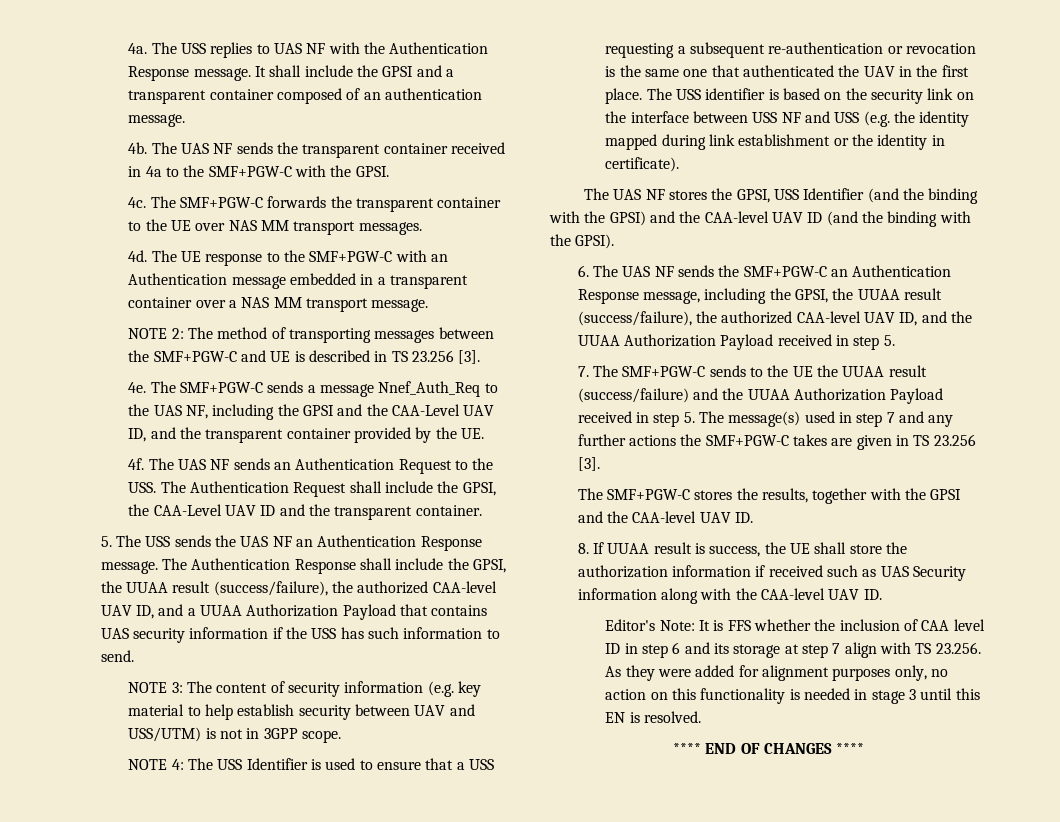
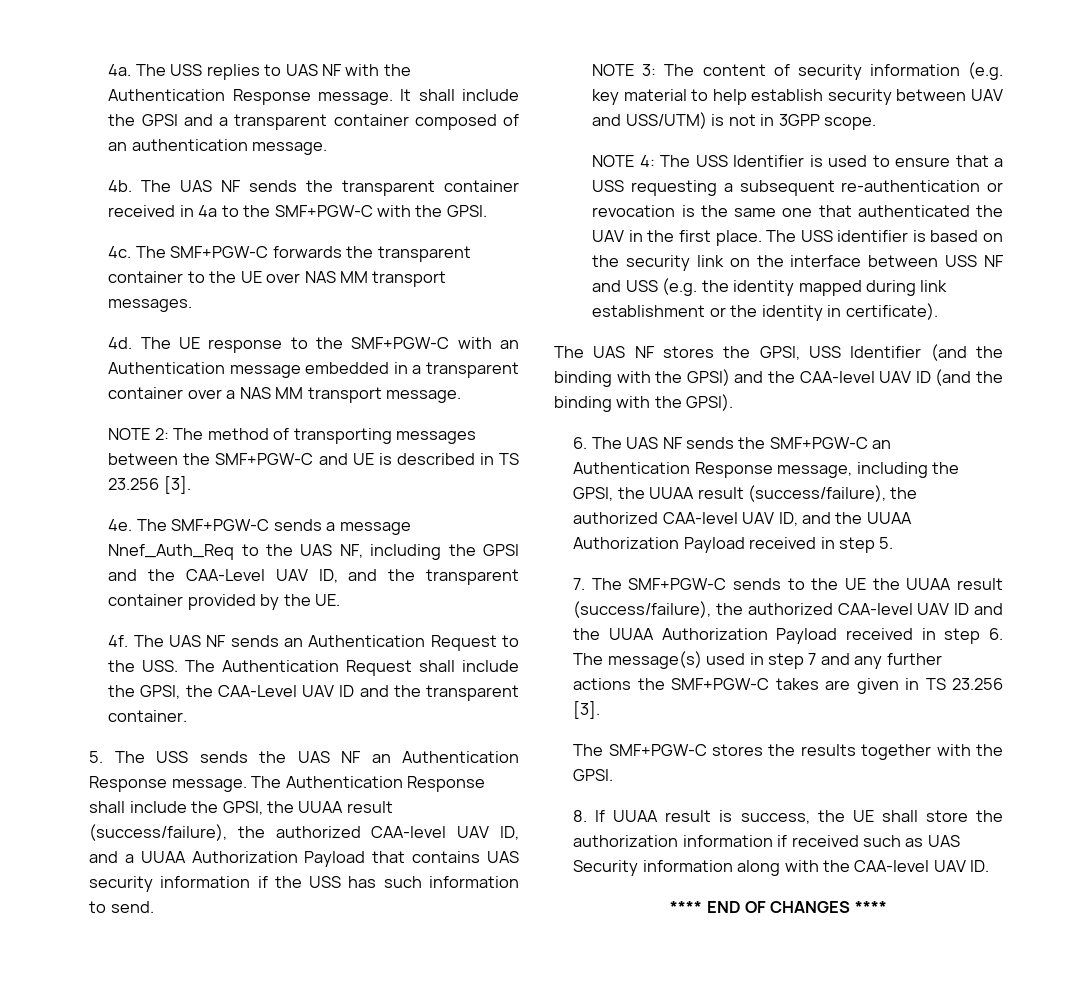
- 7. The SMF+PGW-C sends to the UE the UUAA result (success/failure) and the UUAA Authorization Payload received in step 5. The message(s) used in step 7 and any further actions the SMF+PGW-C takes are given in TS 23.256 [3].
+ 7. The SMF+PGW-C sends to the UE the UUAA result (success/failure), the authorized CAA-level UAV ID and the UUAA Authorization Payload received in step 6. The message(s) used in step 7 and any further actions the SMF+PGW-C takes are given in TS 23.256 [3].
- The SMF+PGW-C stores the results, together with the GPSI and the CAA-level UAV ID.
+ The SMF+PGW-C stores the results together with the GPSI.
- Editor's Note: It is FFS whether the inclusion of CAA level ID in step 6 and its storage at step 7 align with TS 23.256. As they were added for alignment purposes only, no action on this functionality is needed in stage 3 until this EN is resolved.

